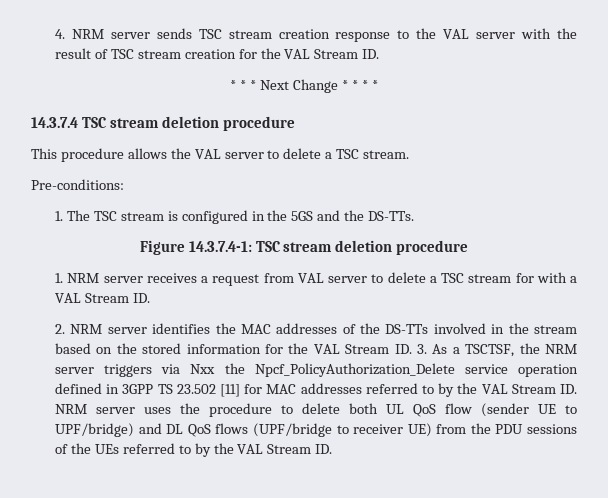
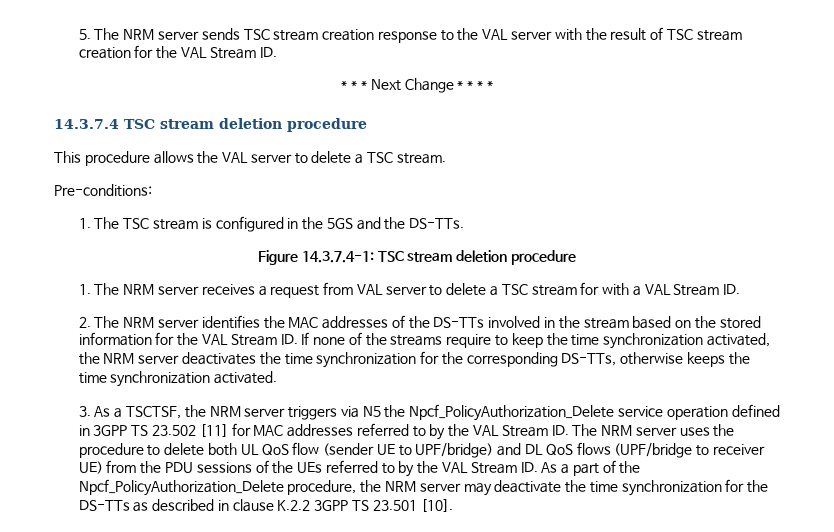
- 4. NRM server sends TSC stream creation response to the VAL server with the result of TSC stream creation for the VAL Stream ID.
+ 5. The NRM server sends TSC stream creation response to the VAL server with the result of TSC stream creation for the VAL Stream ID.
- 1. NRM server receives a request from VAL server to delete a TSC stream for with a VAL Stream ID.
+ 1. The NRM server receives a request from VAL server to delete a TSC stream for with a VAL Stream ID.
- 2. NRM server identifies the MAC addresses of the DS-TTs involved in the stream based on the stored information for the VAL Stream ID. 3. As a TSCTSF, the NRM server triggers via Nxx the Npcf_PolicyAuthorization_Delete service operation defined in 3GPP TS 23.502 [11] for MAC addresses referred to by the VAL Stream ID. NRM server uses the procedure to delete both UL QoS flow (sender UE to UPF/bridge) and DL QoS flows (UPF/bridge to receiver UE) from the PDU sessions of the UEs referred to by the VAL Stream ID.
+ 2. The NRM server identifies the MAC addresses of the DS-TTs involved in the stream based on the stored information for the VAL Stream ID. If none of the streams require to keep the time synchronization activated, the NRM server deactivates the time synchronization for the corresponding DS-TTs, otherwise keeps the time synchronization activated.
+ 3. As a TSCTSF, the NRM server triggers via N5 the Npcf_PolicyAuthorization_Delete service operation defined in 3GPP TS 23.502 [11] for MAC addresses referred to by the VAL Stream ID. The NRM server uses the procedure to delete both UL QoS flow (sender UE to UPF/bridge) and DL QoS flows (UPF/bridge to receiver UE) from the PDU sessions of the UEs referred to by the VAL Stream ID. As a part of the Npcf_PolicyAuthorization_Delete procedure, the NRM server may deactivate the time synchronization for the DS-TTs as described in clause K.2.2 3GPP TS 23.501 [10].

